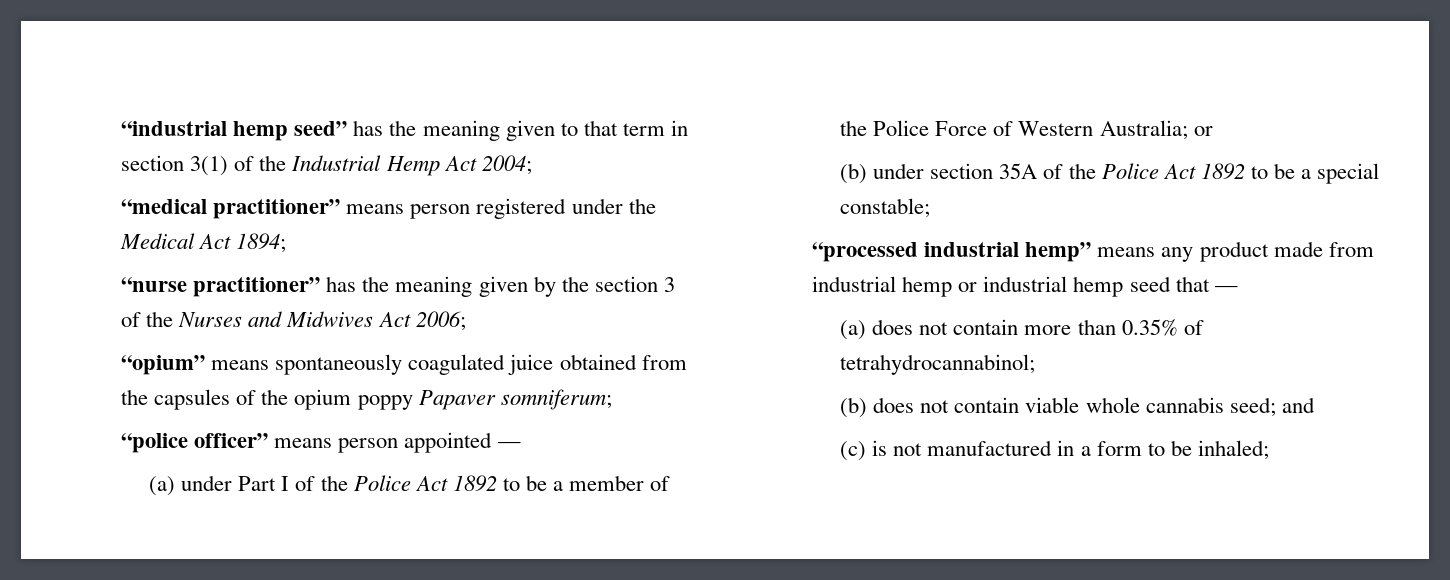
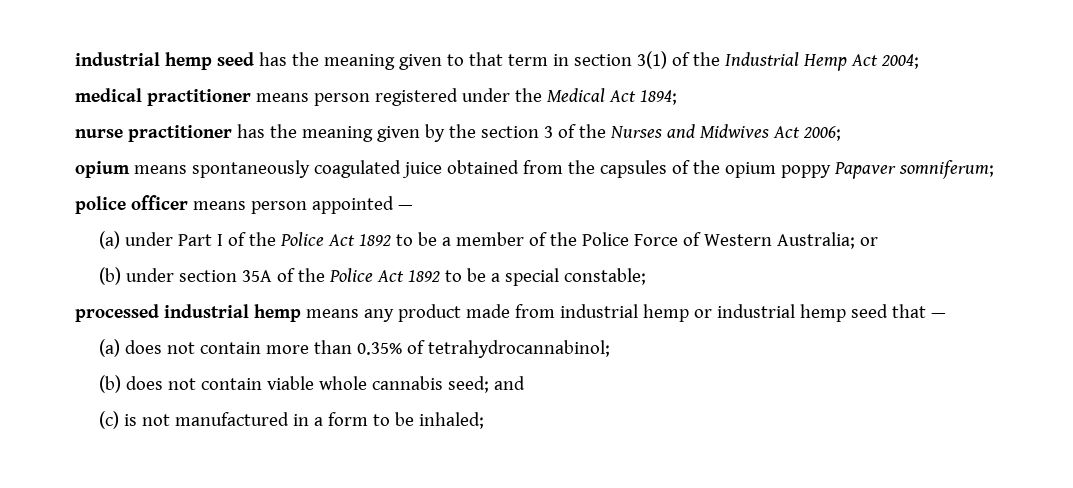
- “industrial hemp seed” has the meaning given to that term in section 3(1) of the Industrial Hemp Act 2004;
+ industrial hemp seed has the meaning given to that term in section 3(1) of the Industrial Hemp Act 2004;
- “medical practitioner” means person registered under the Medical Act 1894;
+ medical practitioner means person registered under the Medical Act 1894;
- “nurse practitioner” has the meaning given by the section 3 of the Nurses and Midwives Act 2006;
+ nurse practitioner has the meaning given by the section 3 of the Nurses and Midwives Act 2006;
- “opium” means spontaneously coagulated juice obtained from the capsules of the opium poppy Papaver somniferum;
+ opium means spontaneously coagulated juice obtained from the capsules of the opium poppy Papaver somniferum;
- “police officer” means person appointed —
+ police officer means person appointed —
- “processed industrial hemp” means any product made from industrial hemp or industrial hemp seed that —
+ processed industrial hemp means any product made from industrial hemp or industrial hemp seed that —

